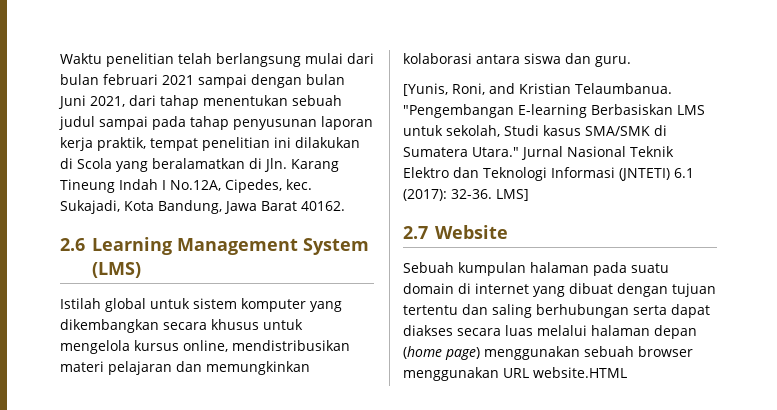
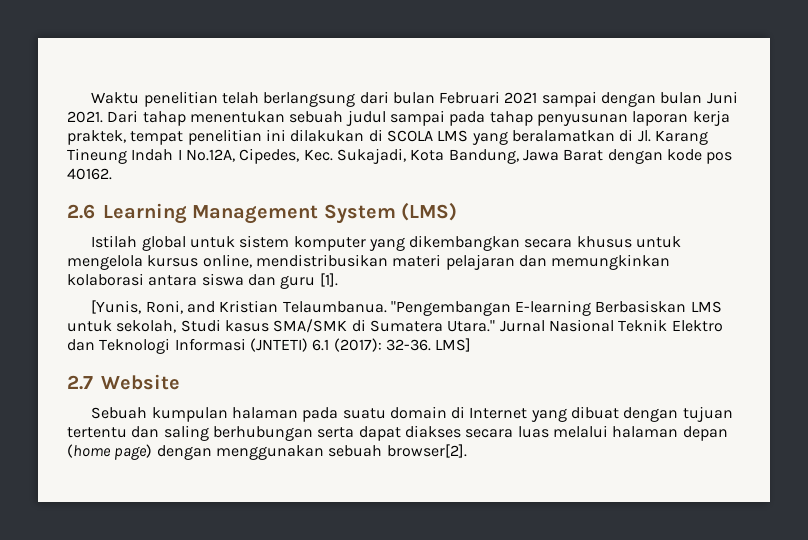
- Waktu penelitian telah berlangsung mulai dari bulan februari 2021 sampai dengan bulan Juni 2021, dari tahap menentukan sebuah judul sampai pada tahap penyusunan laporan kerja praktik, tempat penelitian ini dilakukan di Scola yang beralamatkan di Jln. Karang Tineung Indah I No.12A, Cipedes, kec. Sukajadi, Kota Bandung, Jawa Barat 40162.
+ Waktu penelitian telah berlangsung dari bulan Februari 2021 sampai dengan bulan Juni 2021. Dari tahap menentukan sebuah judul sampai pada tahap penyusunan laporan kerja praktek, tempat penelitian ini dilakukan di SCOLA LMS yang beralamatkan di Jl. Karang Tineung Indah I No.12A, Cipedes, Kec. Sukajadi, Kota Bandung, Jawa Barat dengan kode pos 40162.
- Istilah global untuk sistem komputer yang dikembangkan secara khusus untuk mengelola kursus online, mendistribusikan materi pelajaran dan memungkinkan kolaborasi antara siswa dan guru.
+ Istilah global untuk sistem komputer yang dikembangkan secara khusus untuk mengelola kursus online, mendistribusikan materi pelajaran dan memungkinkan kolaborasi antara siswa dan guru [1].
- Sebuah kumpulan halaman pada suatu domain di internet yang dibuat dengan tujuan tertentu dan saling berhubungan serta dapat diakses secara luas melalui halaman depan (home page) menggunakan sebuah browser menggunakan URL website.HTML
+ Sebuah kumpulan halaman pada suatu domain di Internet yang dibuat dengan tujuan tertentu dan saling berhubungan serta dapat diakses secara luas melalui halaman depan (home page) dengan menggunakan sebuah browser[2].

